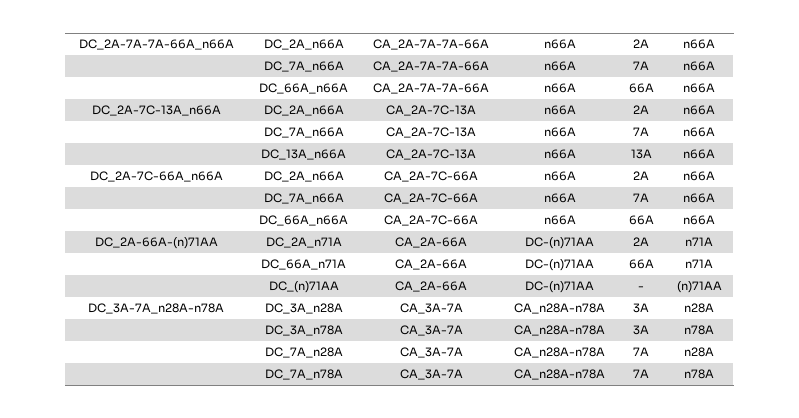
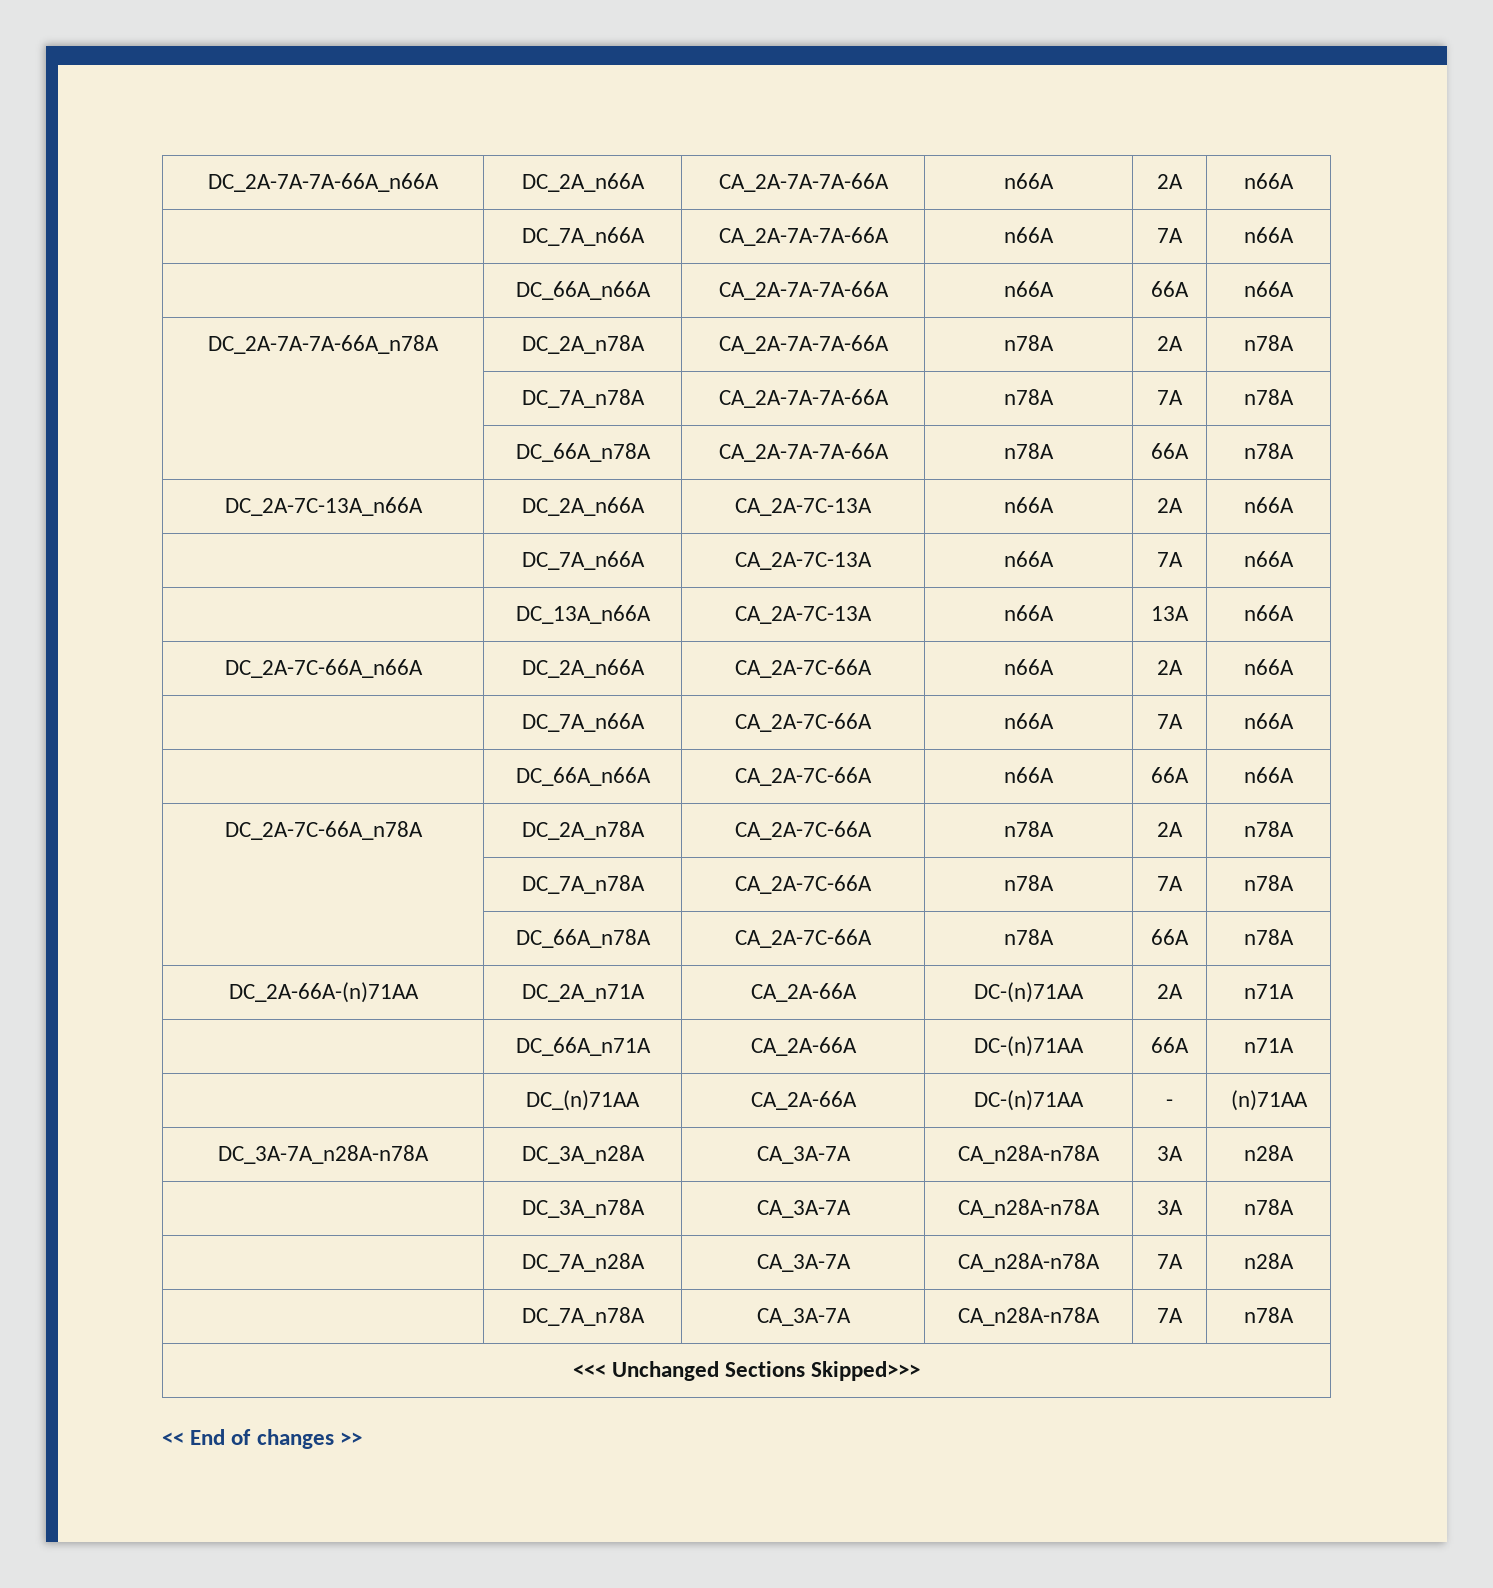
+ DC_2A-7A-7A-66A_n78A | DC_2A_n78A | CA_2A-7A-7A-66A | n78A | 2A | n78A
+ | DC_7A_n78A | CA_2A-7A-7A-66A | n78A | 7A | n78A
+ | DC_66A_n78A | CA_2A-7A-7A-66A | n78A | 66A | n78A
+ DC_2A-7C-66A_n78A | DC_2A_n78A | CA_2A-7C-66A | n78A | 2A | n78A
+ | DC_7A_n78A | CA_2A-7C-66A | n78A | 7A | n78A
+ | DC_66A_n78A | CA_2A-7C-66A | n78A | 66A | n78A
+ <<< Unchanged Sections Skipped>>>
+ << End of changes >>

